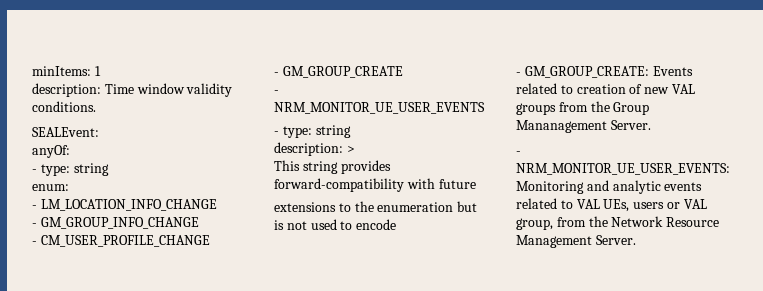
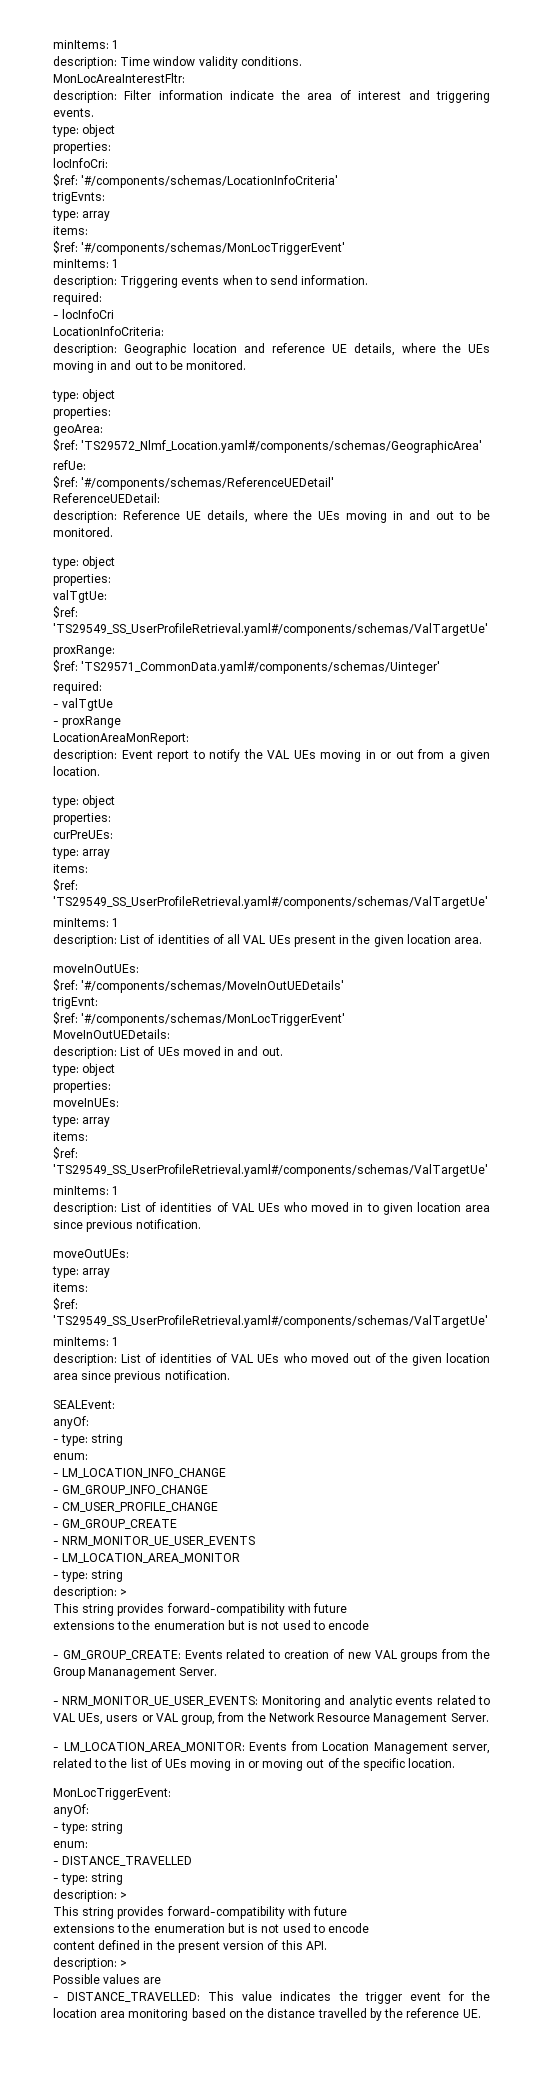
+ MonLocAreaInterestFltr:
+ description: Filter information indicate the area of interest and triggering events.
+ type: object
+ properties:
+ locInfoCri:
+ $ref: '#/components/schemas/LocationInfoCriteria'
+ trigEvnts:
+ type: array
+ items:
+ $ref: '#/components/schemas/MonLocTriggerEvent'
+ minItems: 1
+ description: Triggering events when to send information.
+ required:
+ - locInfoCri
+ LocationInfoCriteria:
+ description: Geographic location and reference UE details, where the UEs moving in and out to be monitored.
+ type: object
+ properties:
+ geoArea:
+ $ref: 'TS29572_Nlmf_Location.yaml#/components/schemas/GeographicArea'
+ refUe:
+ $ref: '#/components/schemas/ReferenceUEDetail'
+ ReferenceUEDetail:
+ description: Reference UE details, where the UEs moving in and out to be monitored.
+ type: object
+ properties:
+ valTgtUe:
+ $ref: 'TS29549_SS_UserProfileRetrieval.yaml#/components/schemas/ValTargetUe'
+ proxRange:
+ $ref: 'TS29571_CommonData.yaml#/components/schemas/Uinteger'
+ required:
+ - valTgtUe
+ - proxRange
+ LocationAreaMonReport:
+ description: Event report to notify the VAL UEs moving in or out from a given location.
+ type: object
+ properties:
+ curPreUEs:
+ type: array
+ items:
+ $ref: 'TS29549_SS_UserProfileRetrieval.yaml#/components/schemas/ValTargetUe'
+ minItems: 1
+ description: List of identities of all VAL UEs present in the given location area.
+ moveInOutUEs:
+ $ref: '#/components/schemas/MoveInOutUEDetails'
+ trigEvnt:
+ $ref: '#/components/schemas/MonLocTriggerEvent'
+ MoveInOutUEDetails:
+ description: List of UEs moved in and out.
+ type: object
+ properties:
+ moveInUEs:
+ type: array
+ items:
+ $ref: 'TS29549_SS_UserProfileRetrieval.yaml#/components/schemas/ValTargetUe'
+ minItems: 1
+ description: List of identities of VAL UEs who moved in to given location area since previous notification.
+ moveOutUEs:
+ type: array
+ items:
+ $ref: 'TS29549_SS_UserProfileRetrieval.yaml#/components/schemas/ValTargetUe'
+ minItems: 1
+ description: List of identities of VAL UEs who moved out of the given location area since previous notification.
+ - LM_LOCATION_AREA_MONITOR
+ - LM_LOCATION_AREA_MONITOR: Events from Location Management server, related to the list of UEs moving in or moving out of the specific location.
+ MonLocTriggerEvent:
+ anyOf:
+ - type: string
+ enum:
+ - DISTANCE_TRAVELLED
+ - type: string
+ description: >
+ This string provides forward-compatibility with future
+ extensions to the enumeration but is not used to encode
+ content defined in the present version of this API.
+ description: >
+ Possible values are
+ - DISTANCE_TRAVELLED: This value indicates the trigger event for the location area monitoring based on the distance travelled by the reference UE.

